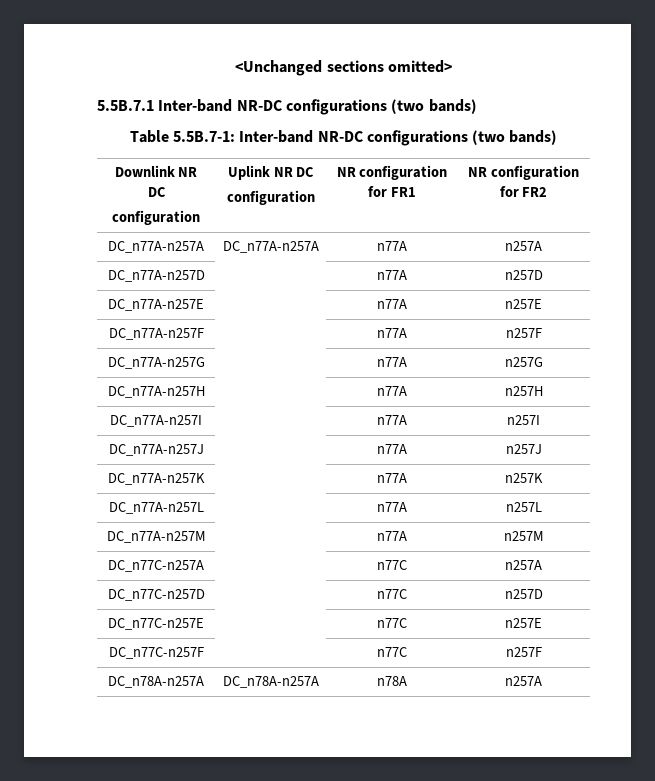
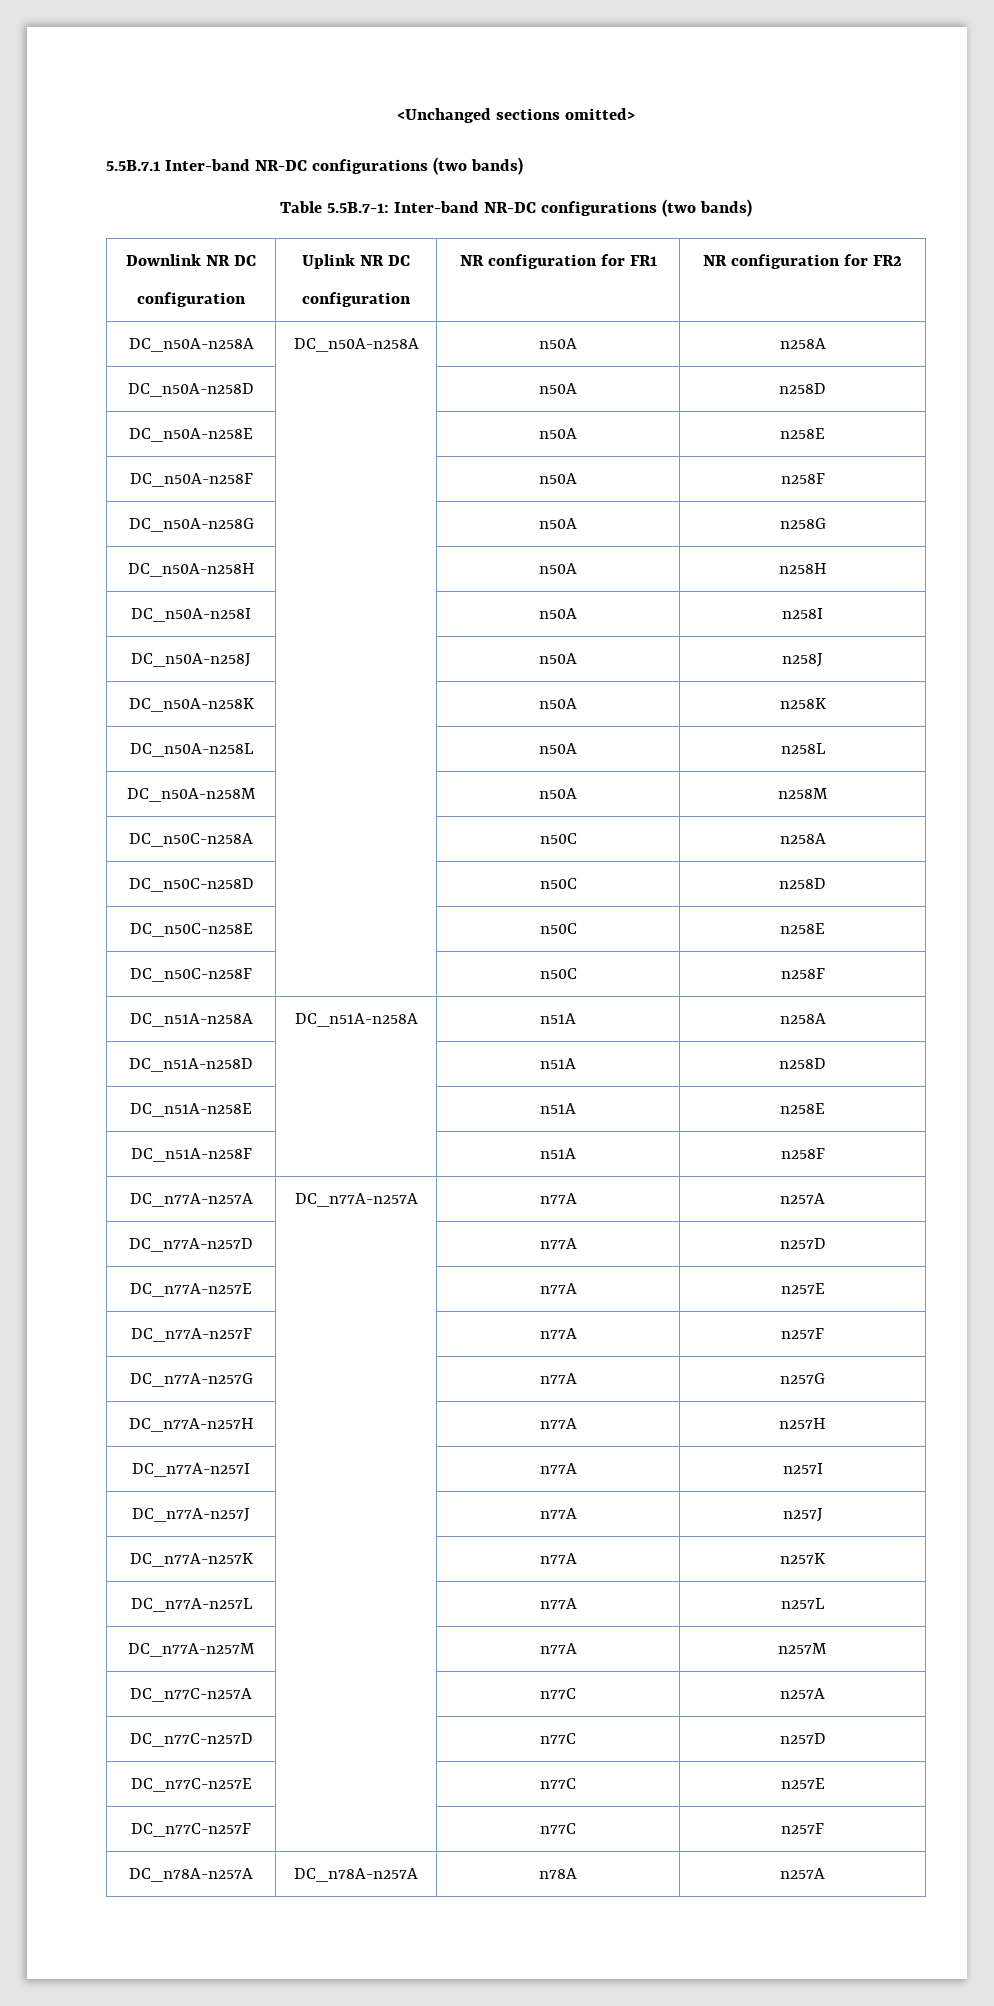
+ DC_n50A-n258A | DC_n50A-n258A | n50A | n258A
+ DC_n50A-n258D | | n50A | n258D
+ DC_n50A-n258E | | n50A | n258E
+ DC_n50A-n258F | | n50A | n258F
+ DC_n50A-n258G | | n50A | n258G
+ DC_n50A-n258H | | n50A | n258H
+ DC_n50A-n258I | | n50A | n258I
+ DC_n50A-n258J | | n50A | n258J
+ DC_n50A-n258K | | n50A | n258K
+ DC_n50A-n258L | | n50A | n258L
+ DC_n50A-n258M | | n50A | n258M
+ DC_n50C-n258A | | n50C | n258A
+ DC_n50C-n258D | | n50C | n258D
+ DC_n50C-n258E | | n50C | n258E
+ DC_n50C-n258F | | n50C | n258F
+ DC_n51A-n258A | DC_n51A-n258A | n51A | n258A
+ DC_n51A-n258D | | n51A | n258D
+ DC_n51A-n258E | | n51A | n258E
+ DC_n51A-n258F | | n51A | n258F

